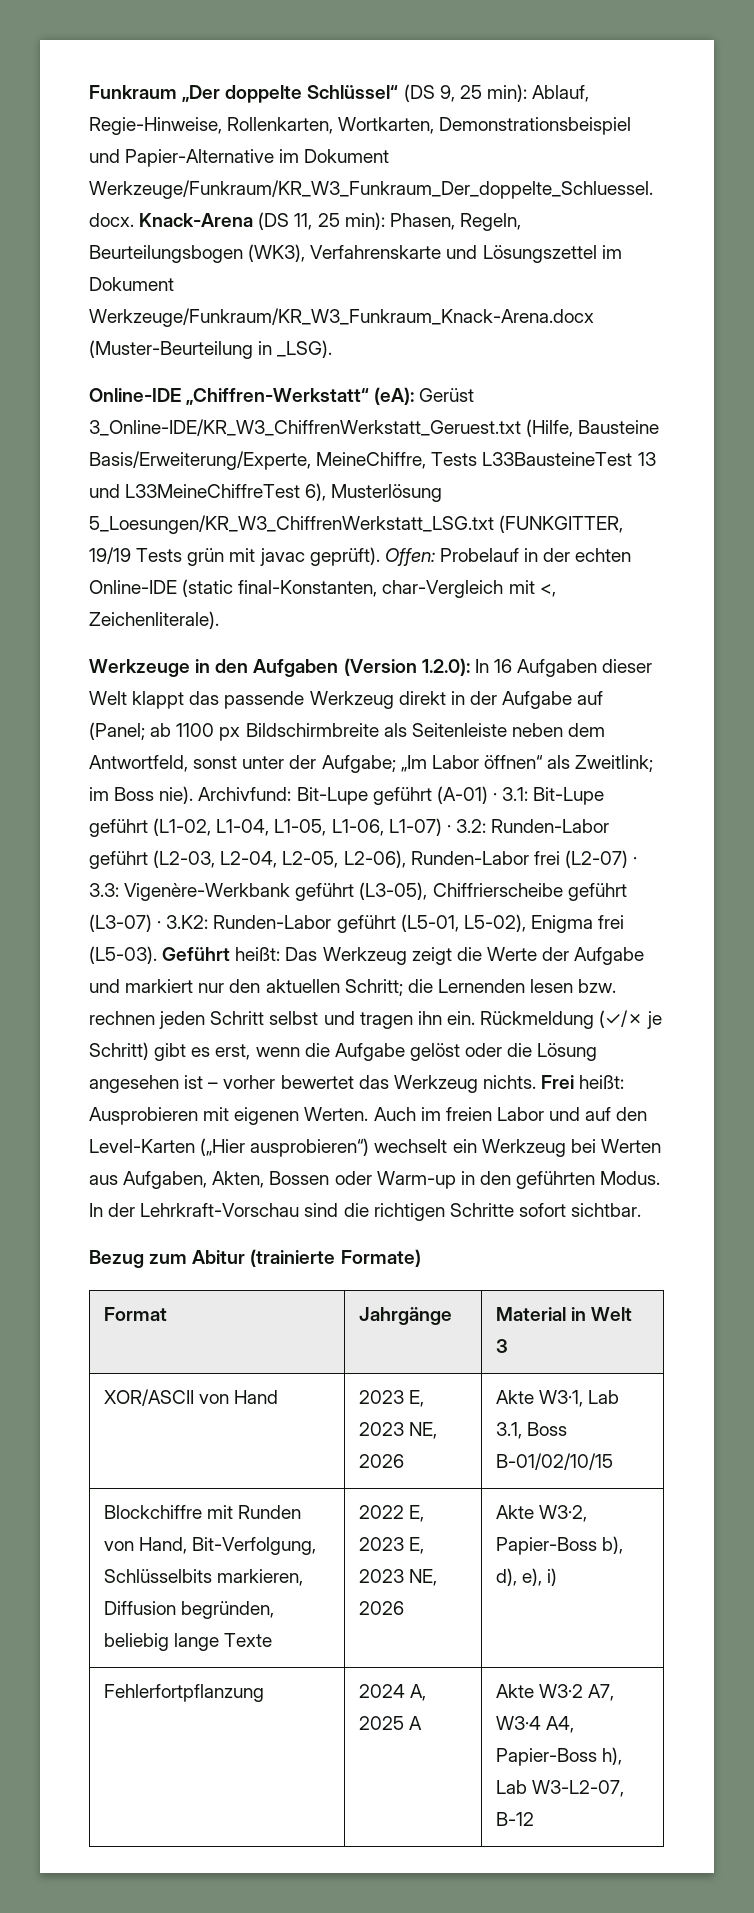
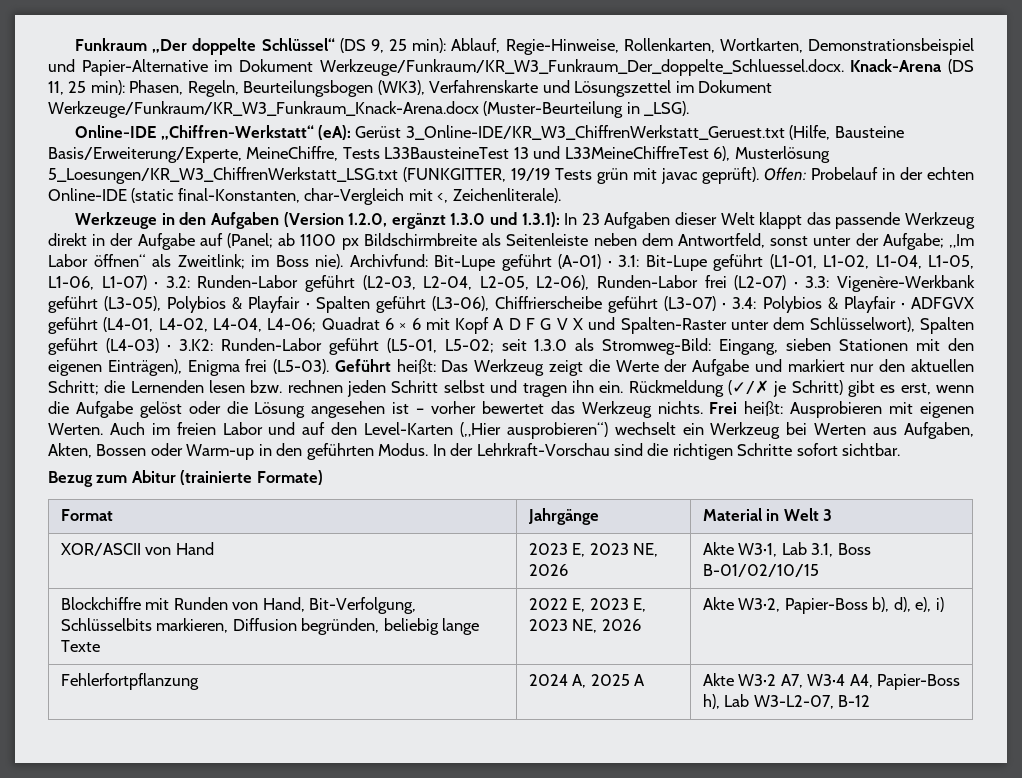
- Werkzeuge in den Aufgaben (Version 1.2.0): In 16 Aufgaben dieser Welt klappt das passende Werkzeug direkt in der Aufgabe auf (Panel; ab 1100 px Bildschirmbreite als Seitenleiste neben dem Antwortfeld, sonst unter der Aufgabe; „Im Labor öffnen“ als Zweitlink; im Boss nie).
+ Werkzeuge in den Aufgaben (Version 1.2.0, ergänzt 1.3.0 und 1.3.1): In 23 Aufgaben dieser Welt klappt das passende Werkzeug direkt in der Aufgabe auf (Panel; ab 1100 px Bildschirmbreite als Seitenleiste neben dem Antwortfeld, sonst unter der Aufgabe; „Im Labor öffnen“ als Zweitlink; im Boss nie).
- Archivfund: Bit-Lupe geführt (A-01) · 3.1: Bit-Lupe geführt (L1-02, L1-04, L1-05, L1-06, L1-07) · 3.2: Runden-Labor geführt (L2-03, L2-04, L2-05, L2-06), Runden-Labor frei (L2-07) · 3.3: Vigenère-Werkbank geführt (L3-05), Chiffrierscheibe geführt (L3-07) · 3.K2: Runden-Labor geführt (L5-01, L5-02), Enigma frei (L5-03).
+ Archivfund: Bit-Lupe geführt (A-01) · 3.1: Bit-Lupe geführt (L1-01, L1-02, L1-04, L1-05, L1-06, L1-07) · 3.2: Runden-Labor geführt (L2-03, L2-04, L2-05, L2-06), Runden-Labor frei (L2-07) · 3.3: Vigenère-Werkbank geführt (L3-05), Polybios & Playfair · Spalten geführt (L3-06), Chiffrierscheibe geführt (L3-07) · 3.4: Polybios & Playfair · ADFGVX geführt (L4-01, L4-02, L4-04, L4-06; Quadrat 6 × 6 mit Kopf A D F G V X und Spalten-Raster unter dem Schlüsselwort), Spalten geführt (L4-03) · 3.K2: Runden-Labor geführt (L5-01, L5-02; seit 1.3.0 als Stromweg-Bild: Eingang, sieben Stationen mit den eigenen Einträgen), Enigma frei (L5-03).

